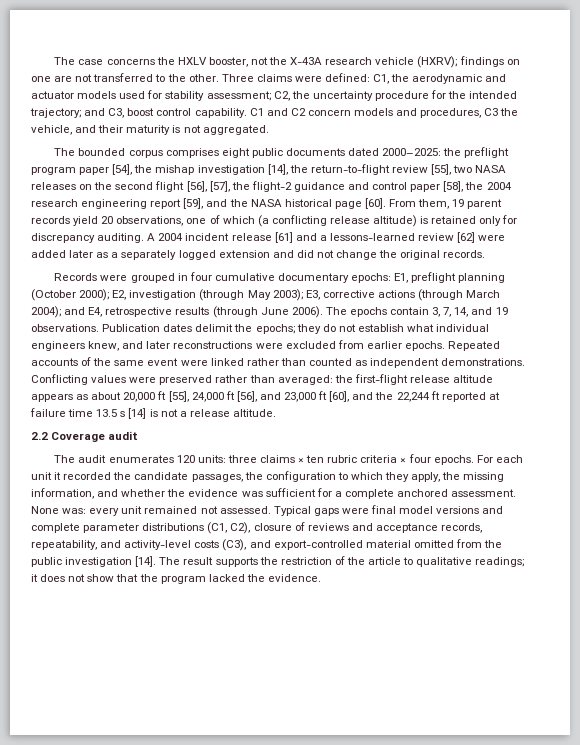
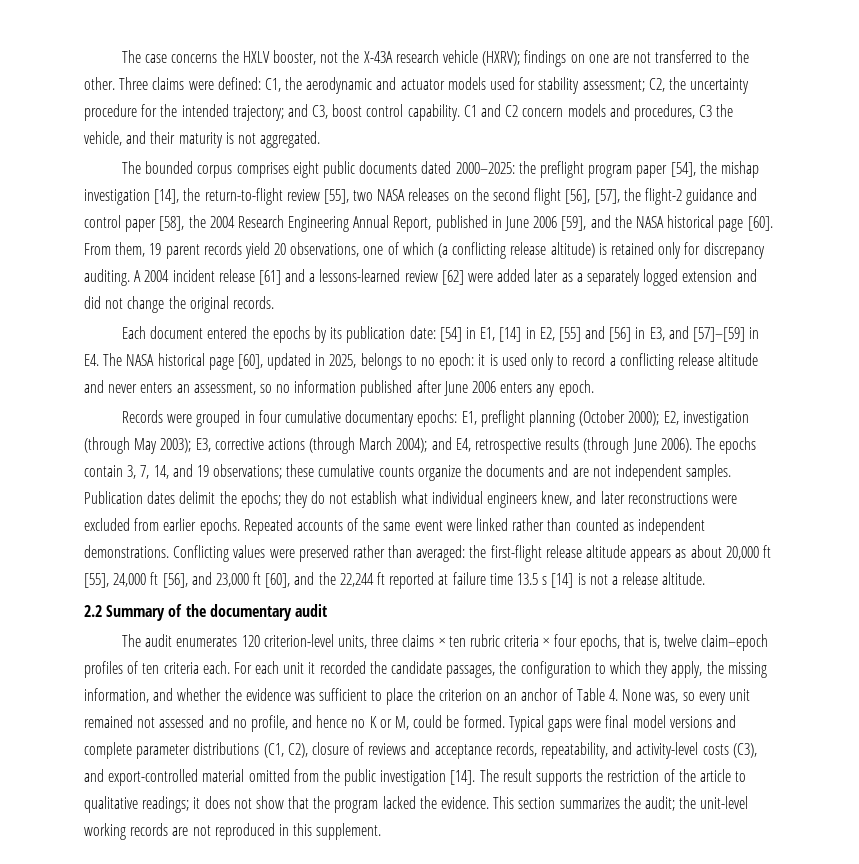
- The bounded corpus comprises eight public documents dated 2000–2025: the preflight program paper [54], the mishap investigation [14], the return-to-flight review [55], two NASA releases on the second flight [56], [57], the flight-2 guidance and control paper [58], the 2004 research engineering report [59], and the NASA historical page [60].
+ The bounded corpus comprises eight public documents dated 2000–2025: the preflight program paper [54], the mishap investigation [14], the return-to-flight review [55], two NASA releases on the second flight [56], [57], the flight-2 guidance and control paper [58], the 2004 Research Engineering Annual Report, published in June 2006 [59], and the NASA historical page [60].
+ Each document entered the epochs by its publication date: [54] in E1, [14] in E2, [55] and [56] in E3, and [57]–[59] in E4. The NASA historical page [60], updated in 2025, belongs to no epoch: it is used only to record a conflicting release altitude and never enters an assessment, so no information published after June 2006 enters any epoch.
- The epochs contain 3, 7, 14, and 19 observations.
+ The epochs contain 3, 7, 14, and 19 observations; these cumulative counts organize the documents and are not independent samples.
- 2.2 Coverage audit
+ 2.2 Summary of the documentary audit
- The audit enumerates 120 units: three claims × ten rubric criteria × four epochs.
+ The audit enumerates 120 criterion-level units, three claims × ten rubric criteria × four epochs, that is, twelve claim–epoch profiles of ten criteria each.
- For each unit it recorded the candidate passages, the configuration to which they apply, the missing information, and whether the evidence was sufficient for a complete anchored assessment. None was: every unit remained not assessed.
+ For each unit it recorded the candidate passages, the configuration to which they apply, the missing information, and whether the evidence was sufficient to place the criterion on an anchor of Table 4. None was, so every unit remained not assessed and no profile, and hence no K or M, could be formed.
+ This section summarizes the audit; the unit-level working records are not reproduced in this supplement.

